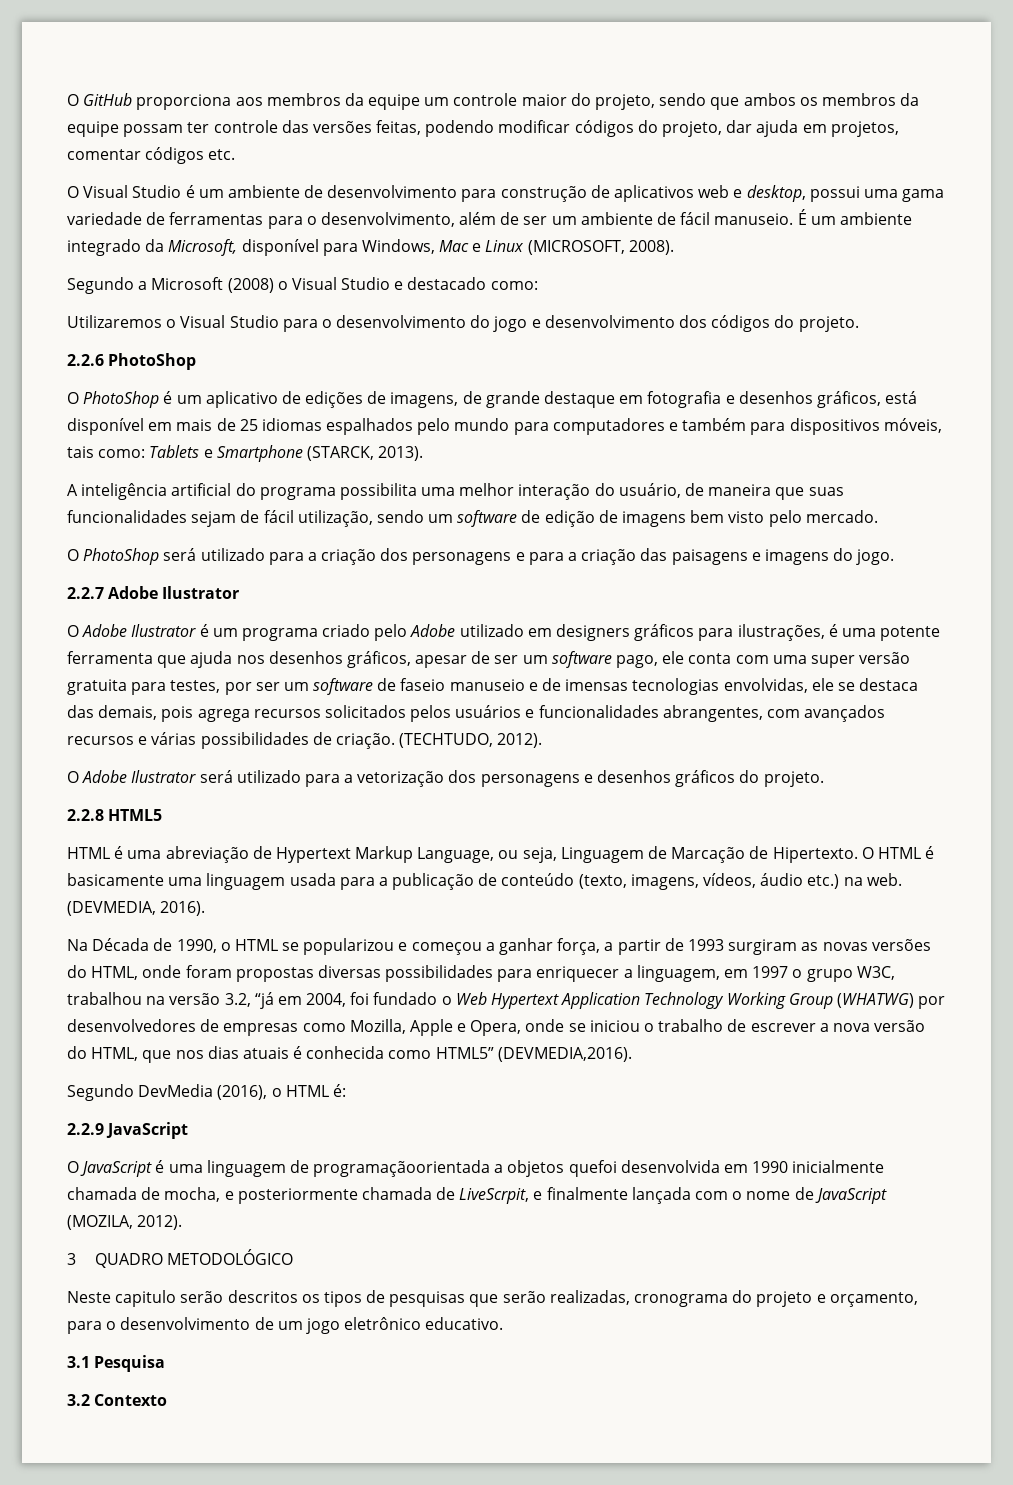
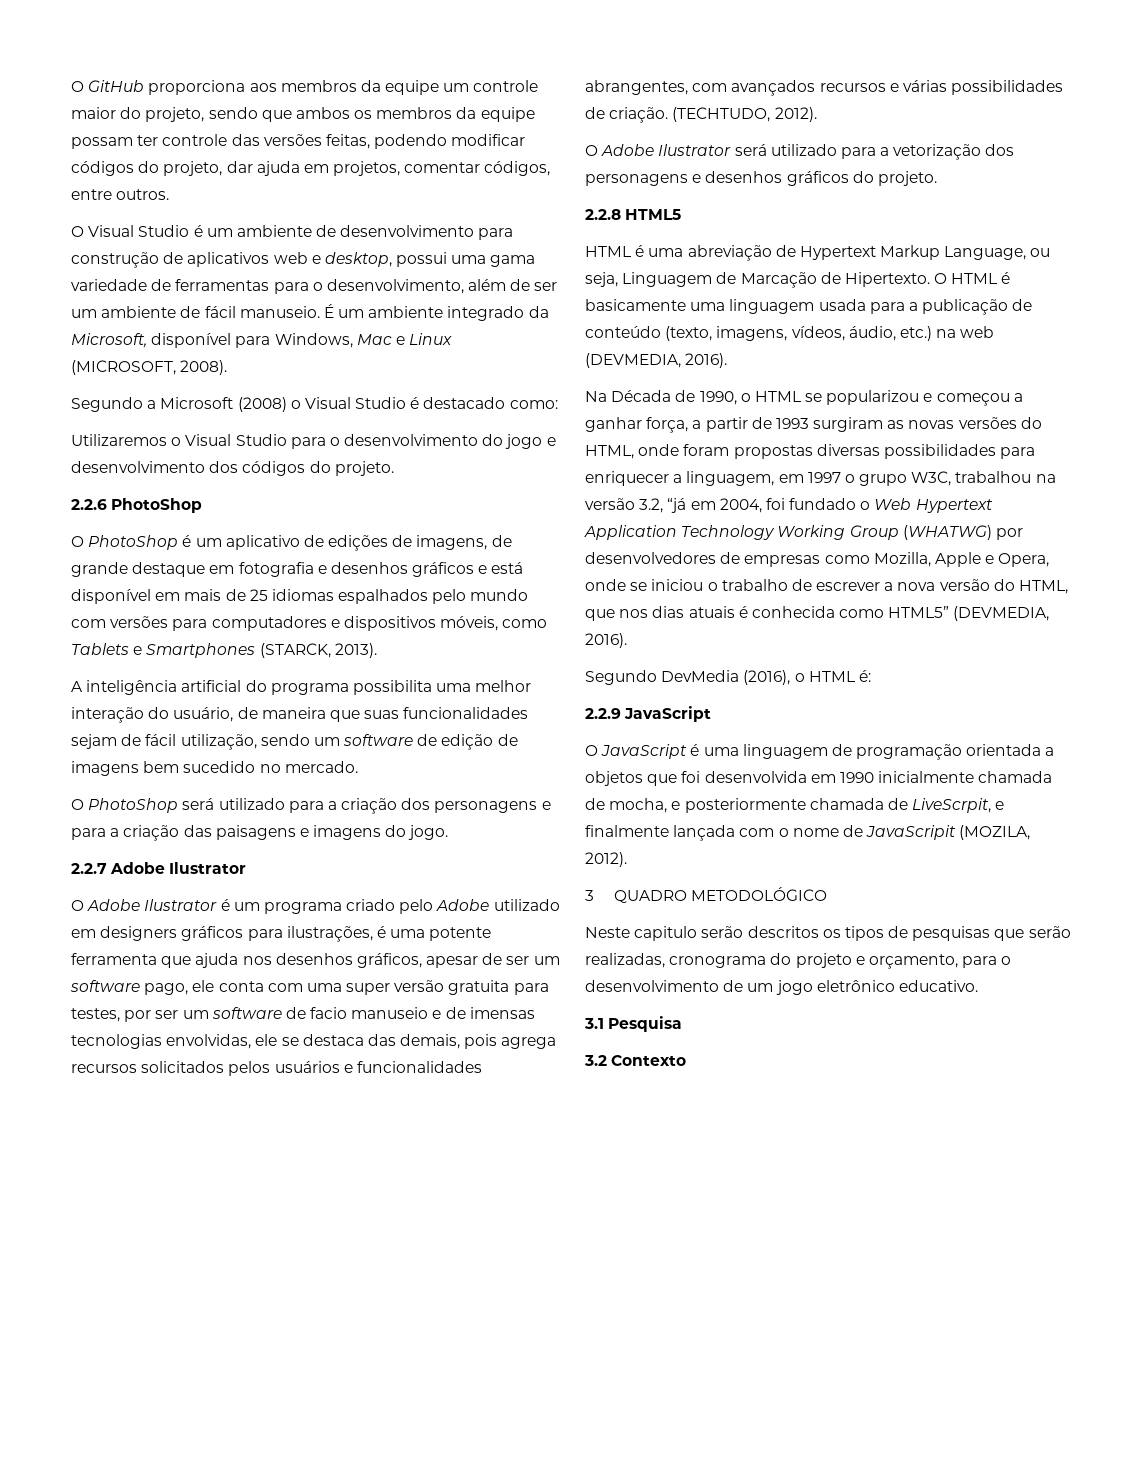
- O GitHub proporciona aos membros da equipe um controle maior do projeto, sendo que ambos os membros da equipe possam ter controle das versões feitas, podendo modificar códigos do projeto, dar ajuda em projetos, comentar códigos etc.
+ O GitHub proporciona aos membros da equipe um controle maior do projeto, sendo que ambos os membros da equipe possam ter controle das versões feitas, podendo modificar códigos do projeto, dar ajuda em projetos, comentar códigos, entre outros.
- Segundo a Microsoft (2008) o Visual Studio e destacado como:
+ Segundo a Microsoft (2008) o Visual Studio é destacado como:
- O PhotoShop é um aplicativo de edições de imagens, de grande destaque em fotografia e desenhos gráficos, está disponível em mais de 25 idiomas espalhados pelo mundo para computadores e também para dispositivos móveis, tais como: Tablets e Smartphone (STARCK, 2013).
+ O PhotoShop é um aplicativo de edições de imagens, de grande destaque em fotografia e desenhos gráficos e está disponível em mais de 25 idiomas espalhados pelo mundo com versões para computadores e dispositivos móveis, como Tablets e Smartphones (STARCK, 2013).
- A inteligência artificial do programa possibilita uma melhor interação do usuário, de maneira que suas funcionalidades sejam de fácil utilização, sendo um software de edição de imagens bem visto pelo mercado.
+ A inteligência artificial do programa possibilita uma melhor interação do usuário, de maneira que suas funcionalidades sejam de fácil utilização, sendo um software de edição de imagens bem sucedido no mercado.
- O Adobe Ilustrator é um programa criado pelo Adobe utilizado em designers gráficos para ilustrações, é uma potente ferramenta que ajuda nos desenhos gráficos, apesar de ser um software pago, ele conta com uma super versão gratuita para testes, por ser um software de faseio manuseio e de imensas tecnologias envolvidas, ele se destaca das demais, pois agrega recursos solicitados pelos usuários e funcionalidades abrangentes, com avançados recursos e várias possibilidades de criação.
+ O Adobe Ilustrator é um programa criado pelo Adobe utilizado em designers gráficos para ilustrações, é uma potente ferramenta que ajuda nos desenhos gráficos, apesar de ser um software pago, ele conta com uma super versão gratuita para testes, por ser um software de facio manuseio e de imensas tecnologias envolvidas, ele se destaca das demais, pois agrega recursos solicitados pelos usuários e funcionalidades abrangentes, com avançados recursos e várias possibilidades de criação.
- O HTML é basicamente uma linguagem usada para a publicação de conteúdo (texto, imagens, vídeos, áudio etc.) na web. (DEVMEDIA, 2016).
+ O HTML é basicamente uma linguagem usada para a publicação de conteúdo (texto, imagens, vídeos, áudio, etc.) na web (DEVMEDIA, 2016).
- Na Década de 1990, o HTML se popularizou e começou a ganhar força, a partir de 1993 surgiram as novas versões do HTML, onde foram propostas diversas possibilidades para enriquecer a linguagem, em 1997 o grupo W3C, trabalhou na versão 3.2, “já em 2004, foi fundado o Web Hypertext Application Technology Working Group (WHATWG) por desenvolvedores de empresas como Mozilla, Apple e Opera, onde se iniciou o trabalho de escrever a nova versão do HTML, que nos dias atuais é conhecida como HTML5” (DEVMEDIA,2016).
+ Na Década de 1990, o HTML se popularizou e começou a ganhar força, a partir de 1993 surgiram as novas versões do HTML, onde foram propostas diversas possibilidades para enriquecer a linguagem, em 1997 o grupo W3C, trabalhou na versão 3.2, “já em 2004, foi fundado o Web Hypertext Application Technology Working Group (WHATWG) por desenvolvedores de empresas como Mozilla, Apple e Opera, onde se iniciou o trabalho de escrever a nova versão do HTML, que nos dias atuais é conhecida como HTML5” (DEVMEDIA, 2016).
- O JavaScript é uma linguagem de programaçãoorientada a objetos quefoi desenvolvida em 1990 inicialmente chamada de mocha, e posteriormente chamada de LiveScrpit, e finalmente lançada com o nome de JavaScript (MOZILA, 2012).
+ O JavaScript é uma linguagem de programação orientada a objetos que foi desenvolvida em 1990 inicialmente chamada de mocha, e posteriormente chamada de LiveScrpit, e finalmente lançada com o nome de JavaScripit (MOZILA, 2012).

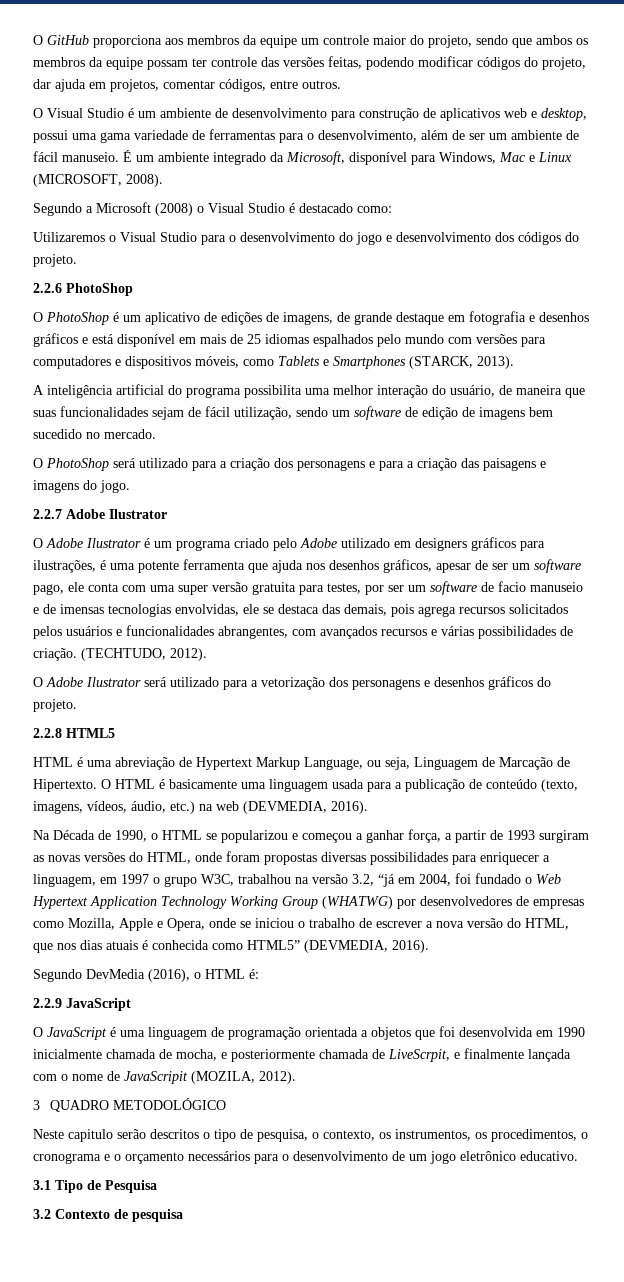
- Neste capitulo serão descritos os tipos de pesquisas que serão realizadas, cronograma do projeto e orçamento, para o desenvolvimento de um jogo eletrônico educativo.
+ Neste capitulo serão descritos o tipo de pesquisa, o contexto, os instrumentos, os procedimentos, o cronograma e o orçamento necessários para o desenvolvimento de um jogo eletrônico educativo.
- 3.1 Pesquisa
+ 3.1 Tipo de Pesquisa
- 3.2 Contexto
+ 3.2 Contexto de pesquisa

